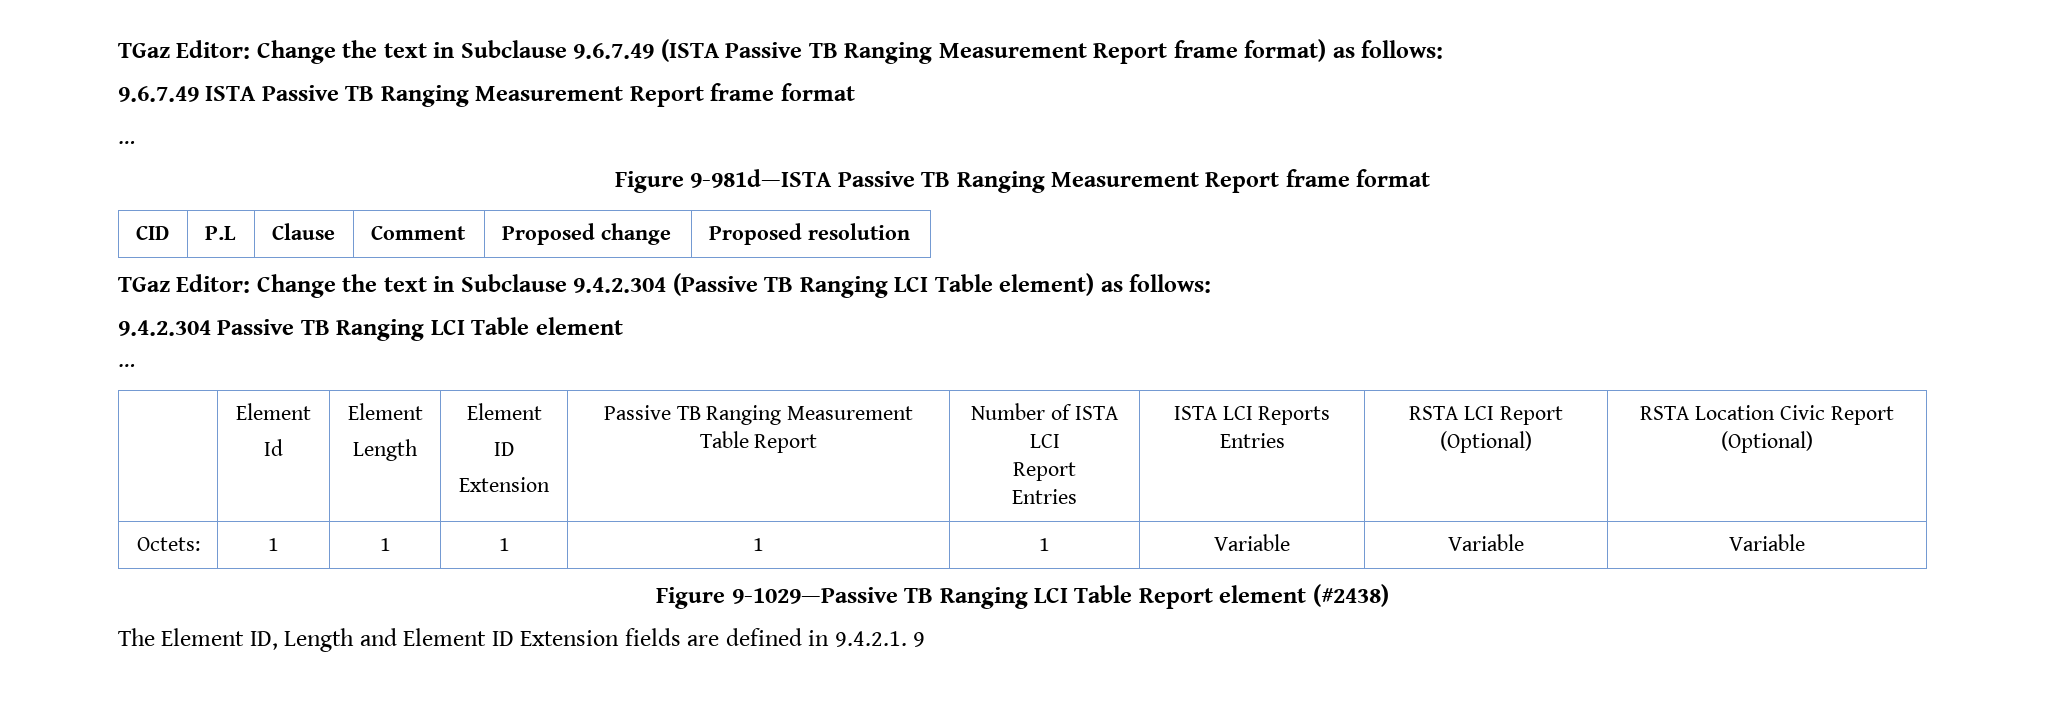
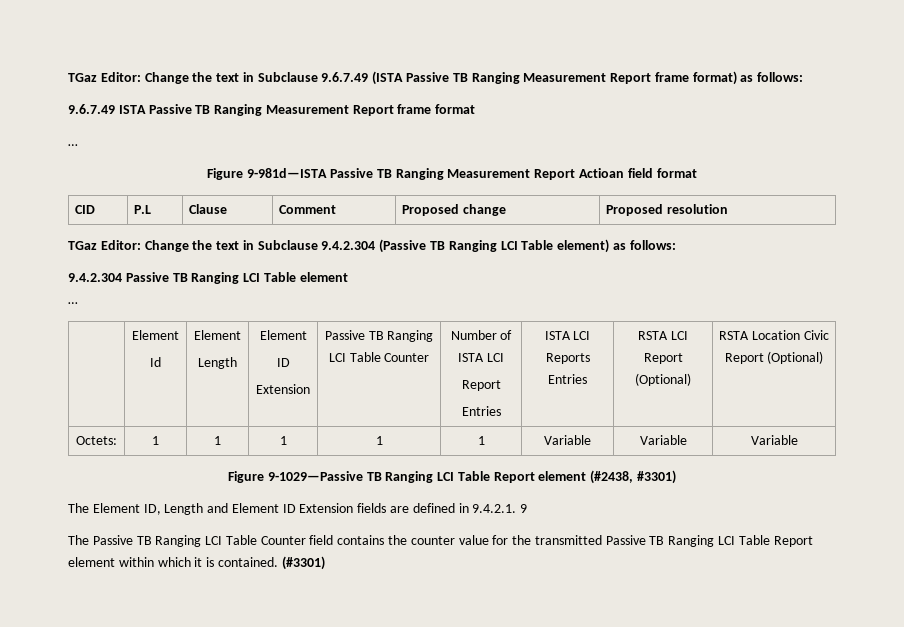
- Figure 9-981d—ISTA Passive TB Ranging Measurement Report frame format
+ Figure 9-981d—ISTA Passive TB Ranging Measurement Report Actioan field format
  9.4.2.304 Passive TB Ranging LCI Table element
  …
  | Element
  Id | Element
  Length | Element
  ID
- Extension | Passive TB Ranging Measurement Table Report | Number of ISTA LCI
+ Extension | Passive TB Ranging LCI Table Counter | Number of ISTA LCI
- Figure 9-1029—Passive TB Ranging LCI Table Report element (#2438)
+ Figure 9-1029—Passive TB Ranging LCI Table Report element (#2438, #3301)
+ The Passive TB Ranging LCI Table Counter field contains the counter value for the transmitted Passive TB Ranging LCI Table Report element within which it is contained. (#3301)

